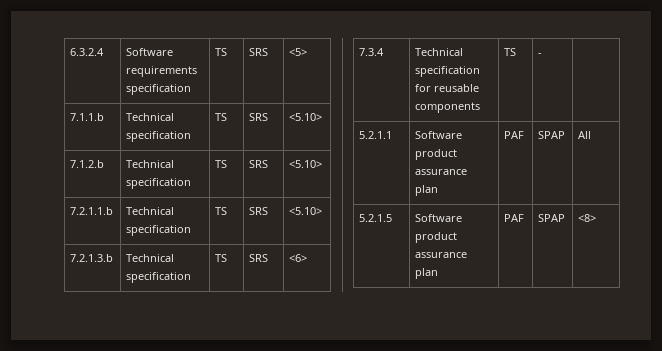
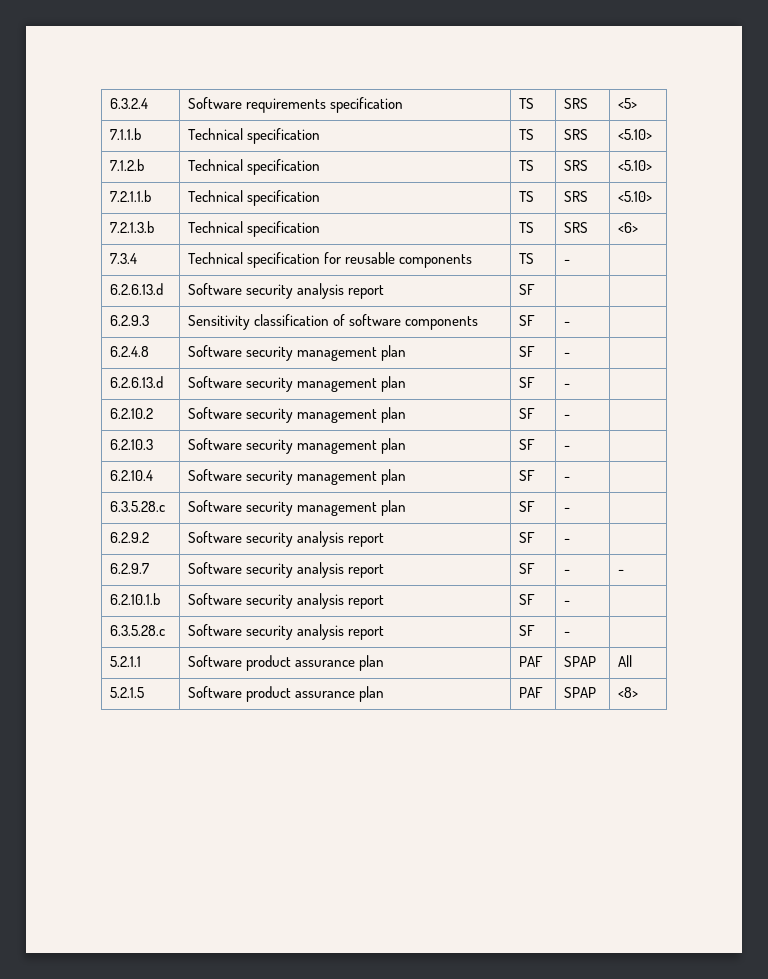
+ 6.2.6.13.d | Software security analysis report | SF | |
+ 6.2.9.3 | Sensitivity classification of software components | SF | - |
+ 6.2.4.8 | Software security management plan | SF | - |
+ 6.2.6.13.d | Software security management plan | SF | - |
+ 6.2.10.2 | Software security management plan | SF | - |
+ 6.2.10.3 | Software security management plan | SF | - |
+ 6.2.10.4 | Software security management plan | SF | - |
+ 6.3.5.28.c | Software security management plan | SF | - |
+ 6.2.9.2 | Software security analysis report | SF | - |
+ 6.2.9.7 | Software security analysis report | SF | - | -
+ 6.2.10.1.b | Software security analysis report | SF | - |
+ 6.3.5.28.c | Software security analysis report | SF | - |

